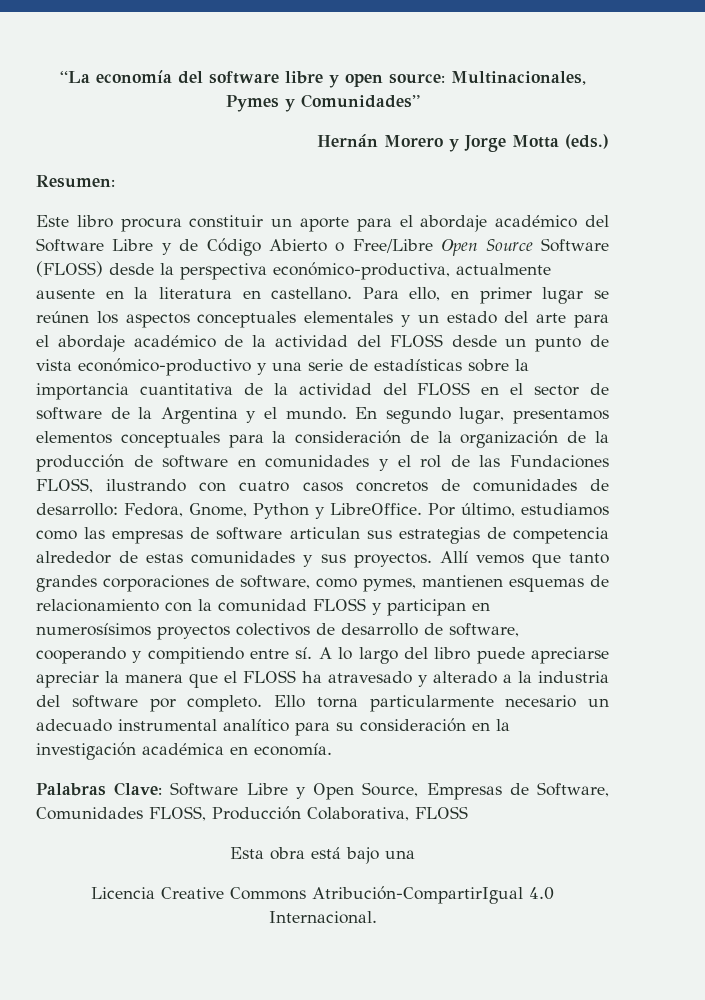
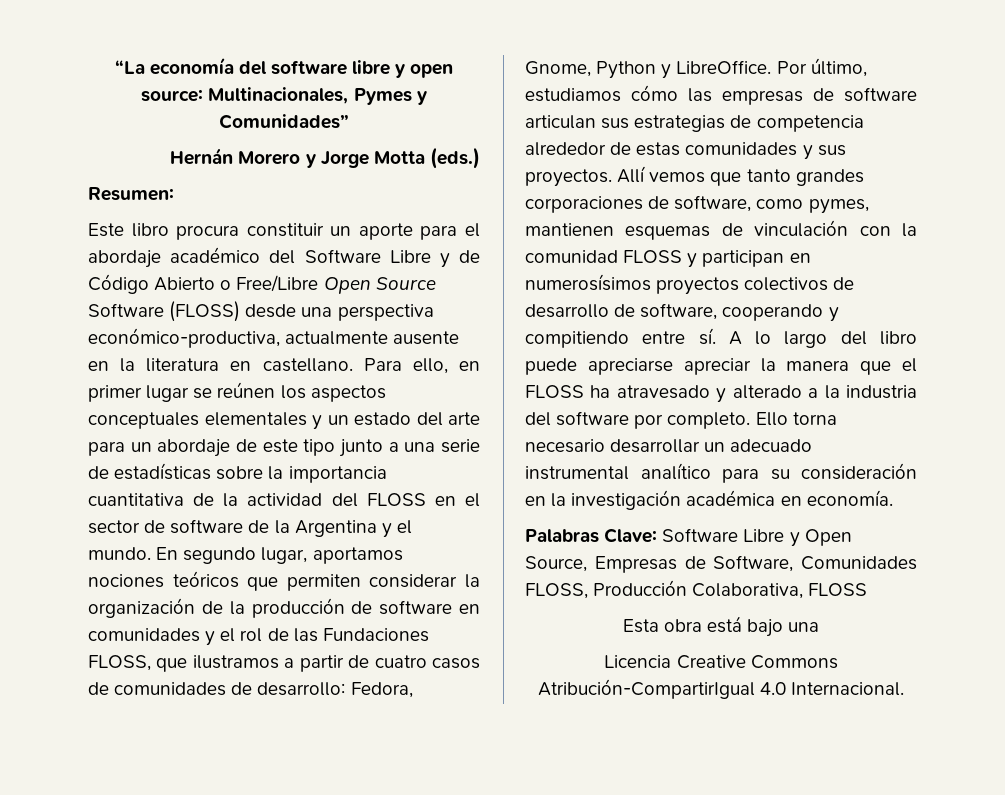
- Este libro procura constituir un aporte para el abordaje académico del Software Libre y de Código Abierto o Free/Libre Open Source Software (FLOSS) desde la perspectiva económico-productiva, actualmente ausente en la literatura en castellano.
+ Este libro procura constituir un aporte para el abordaje académico del Software Libre y de Código Abierto o Free/Libre Open Source Software (FLOSS) desde una perspectiva económico-productiva, actualmente ausente en la literatura en castellano.
- Para ello, en primer lugar se reúnen los aspectos conceptuales elementales y un estado del arte para el abordaje académico de la actividad del FLOSS desde un punto de vista económico-productivo y una serie de estadísticas sobre la importancia cuantitativa de la actividad del FLOSS en el sector de software de la Argentina y el mundo.
+ Para ello, en primer lugar se reúnen los aspectos conceptuales elementales y un estado del arte para un abordaje de este tipo junto a una serie de estadísticas sobre la importancia cuantitativa de la actividad del FLOSS en el sector de software de la Argentina y el mundo.
- En segundo lugar, presentamos elementos conceptuales para la consideración de la organización de la producción de software en comunidades y el rol de las Fundaciones FLOSS, ilustrando con cuatro casos concretos de comunidades de desarrollo: Fedora, Gnome, Python y LibreOffice.
+ En segundo lugar, aportamos nociones teóricos que permiten considerar la organización de la producción de software en comunidades y el rol de las Fundaciones FLOSS, que ilustramos a partir de cuatro casos de comunidades de desarrollo: Fedora, Gnome, Python y LibreOffice.
- Por último, estudiamos como las empresas de software articulan sus estrategias de competencia alrededor de estas comunidades y sus proyectos.
+ Por último, estudiamos cómo las empresas de software articulan sus estrategias de competencia alrededor de estas comunidades y sus proyectos.
- Allí vemos que tanto grandes corporaciones de software, como pymes, mantienen esquemas de relacionamiento con la comunidad FLOSS y participan en numerosísimos proyectos colectivos de desarrollo de software, cooperando y compitiendo entre sí.
+ Allí vemos que tanto grandes corporaciones de software, como pymes, mantienen esquemas de vinculación con la comunidad FLOSS y participan en numerosísimos proyectos colectivos de desarrollo de software, cooperando y compitiendo entre sí.
- Ello torna particularmente necesario un adecuado instrumental analítico para su consideración en la investigación académica en economía.
+ Ello torna necesario desarrollar un adecuado instrumental analítico para su consideración en la investigación académica en economía.

